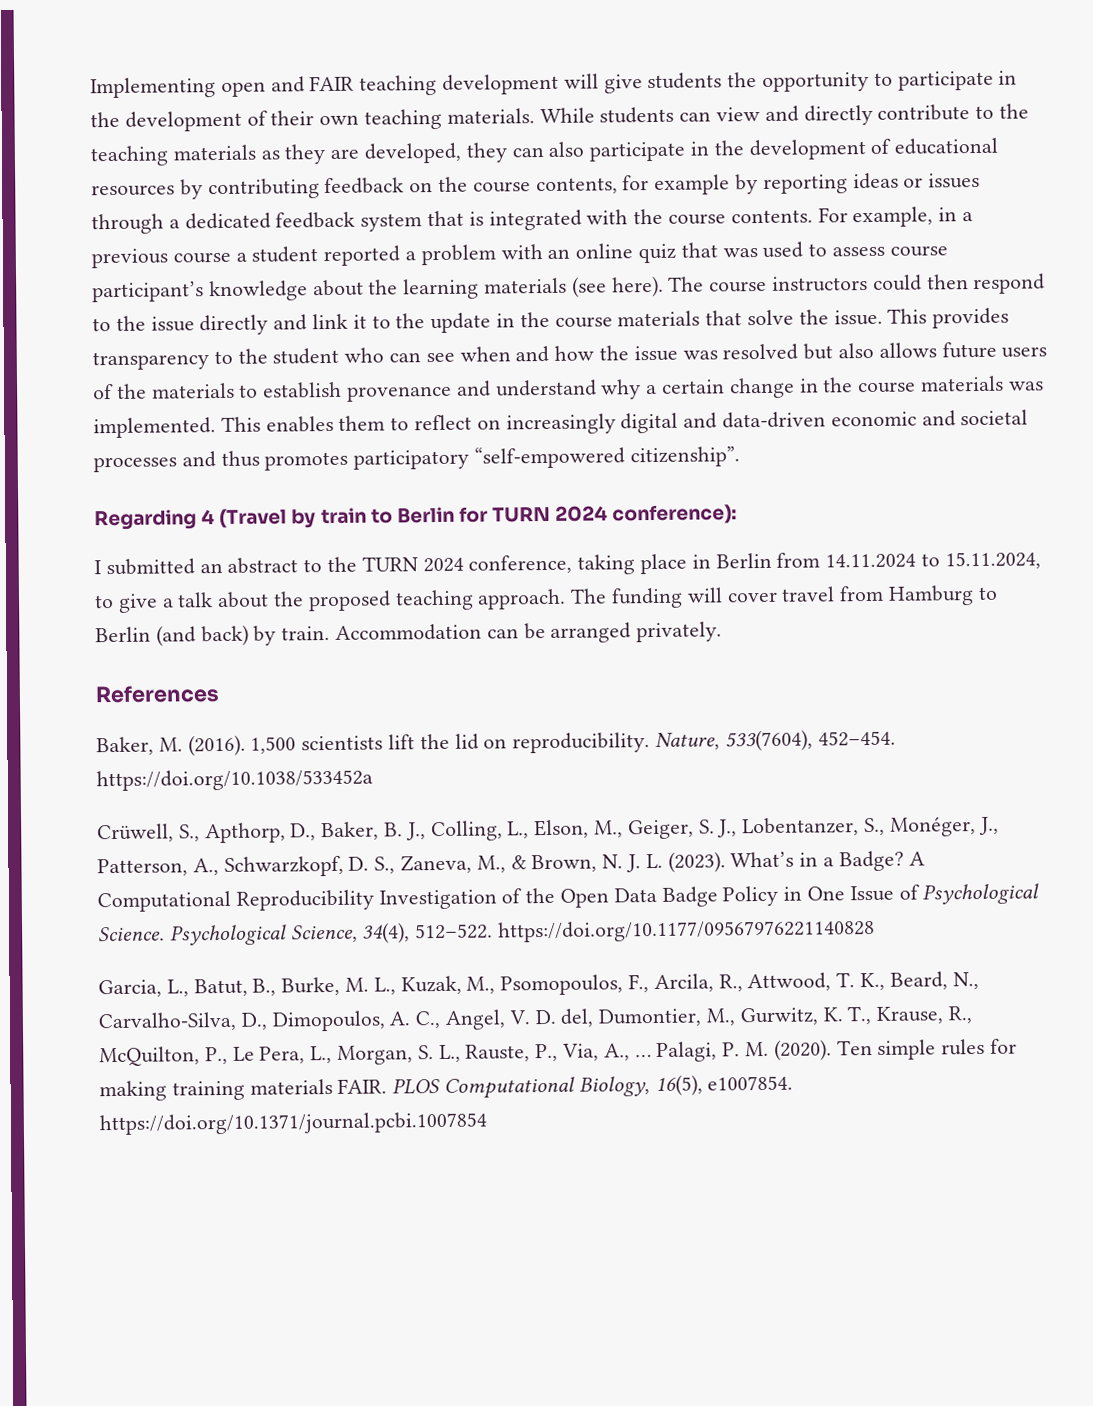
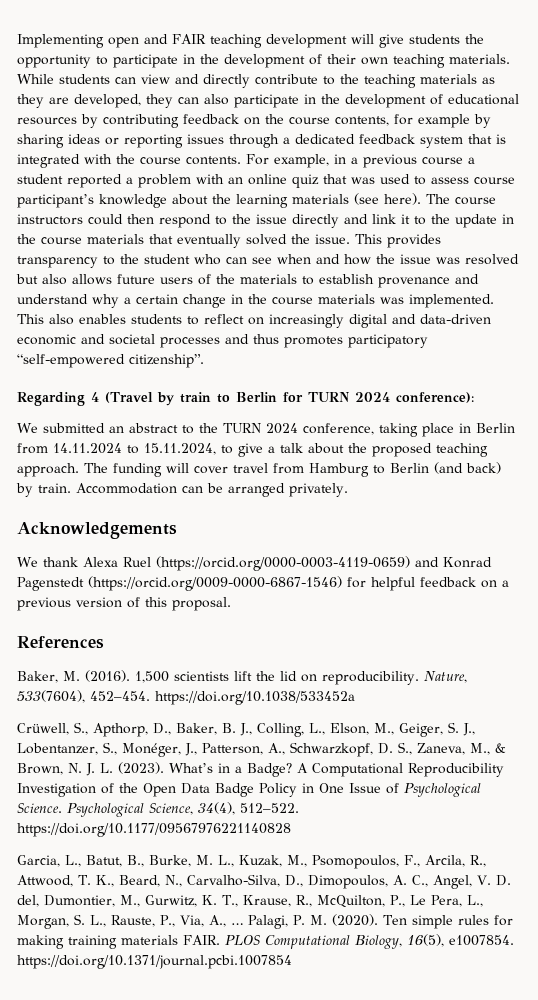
- While students can view and directly contribute to the teaching materials as they are developed, they can also participate in the development of educational resources by contributing feedback on the course contents, for example by reporting ideas or issues through a dedicated feedback system that is integrated with the course contents.
+ While students can view and directly contribute to the teaching materials as they are developed, they can also participate in the development of educational resources by contributing feedback on the course contents, for example by sharing ideas or reporting issues through a dedicated feedback system that is integrated with the course contents.
- The course instructors could then respond to the issue directly and link it to the update in the course materials that solve the issue.
+ The course instructors could then respond to the issue directly and link it to the update in the course materials that eventually solved the issue.
- This enables them to reflect on increasingly digital and data-driven economic and societal processes and thus promotes participatory “self-empowered citizenship”.
+ This also enables students to reflect on increasingly digital and data-driven economic and societal processes and thus promotes participatory “self-empowered citizenship”.
- I submitted an abstract to the TURN 2024 conference, taking place in Berlin from 14.11.2024 to 15.11.2024, to give a talk about the proposed teaching approach.
+ We submitted an abstract to the TURN 2024 conference, taking place in Berlin from 14.11.2024 to 15.11.2024, to give a talk about the proposed teaching approach.
+ Acknowledgements
+ We thank Alexa Ruel (https://orcid.org/0000-0003-4119-0659) and Konrad Pagenstedt (https://orcid.org/0009-0000-6867-1546) for helpful feedback on a previous version of this proposal.

